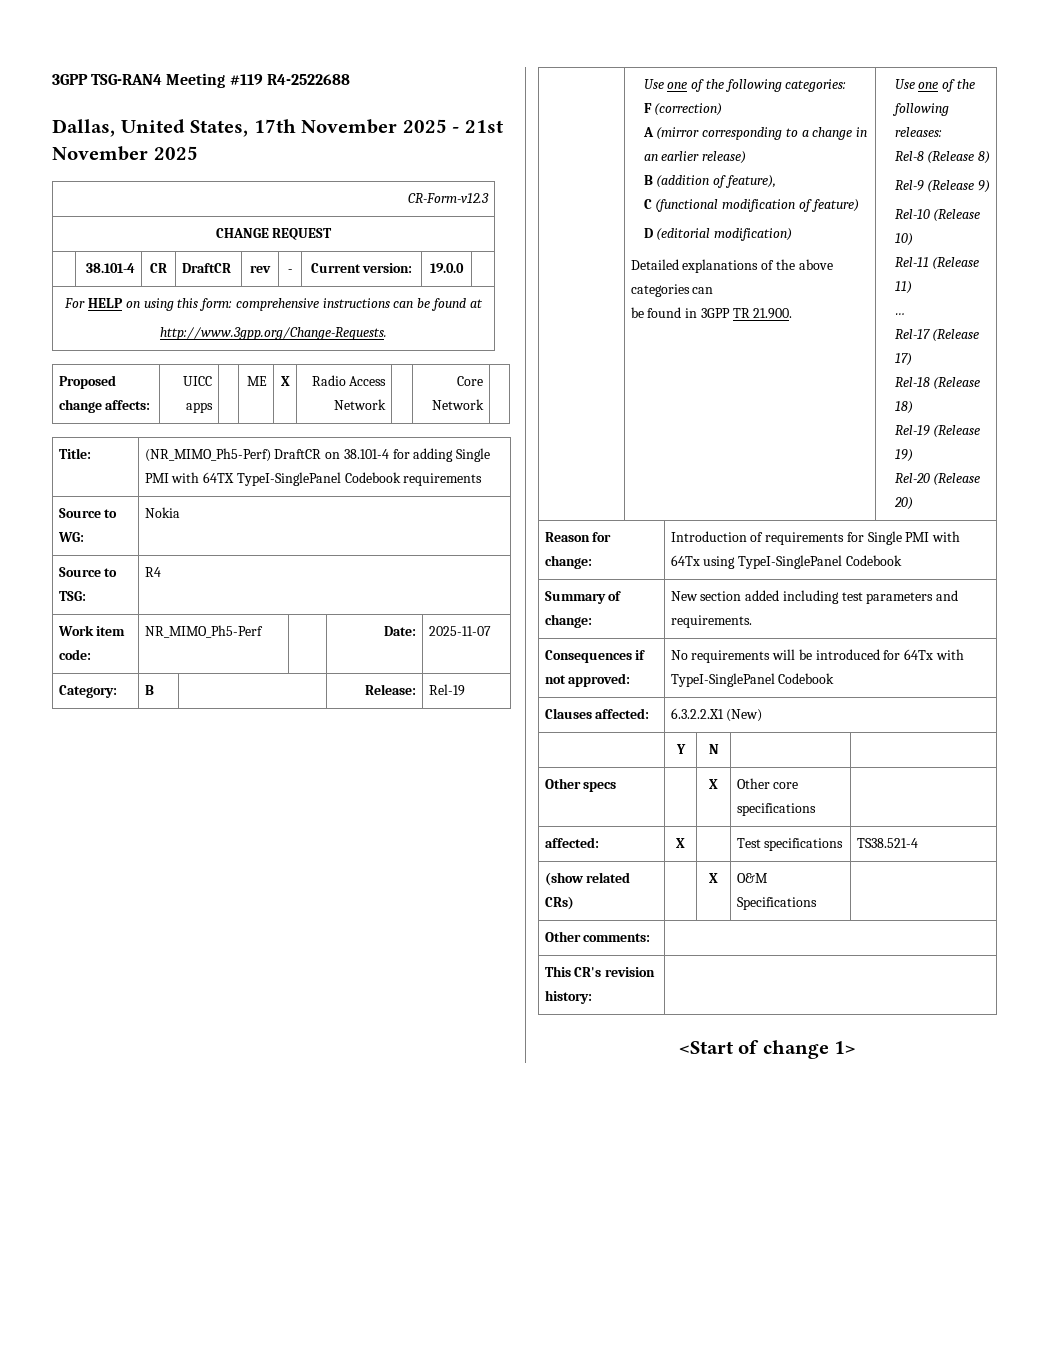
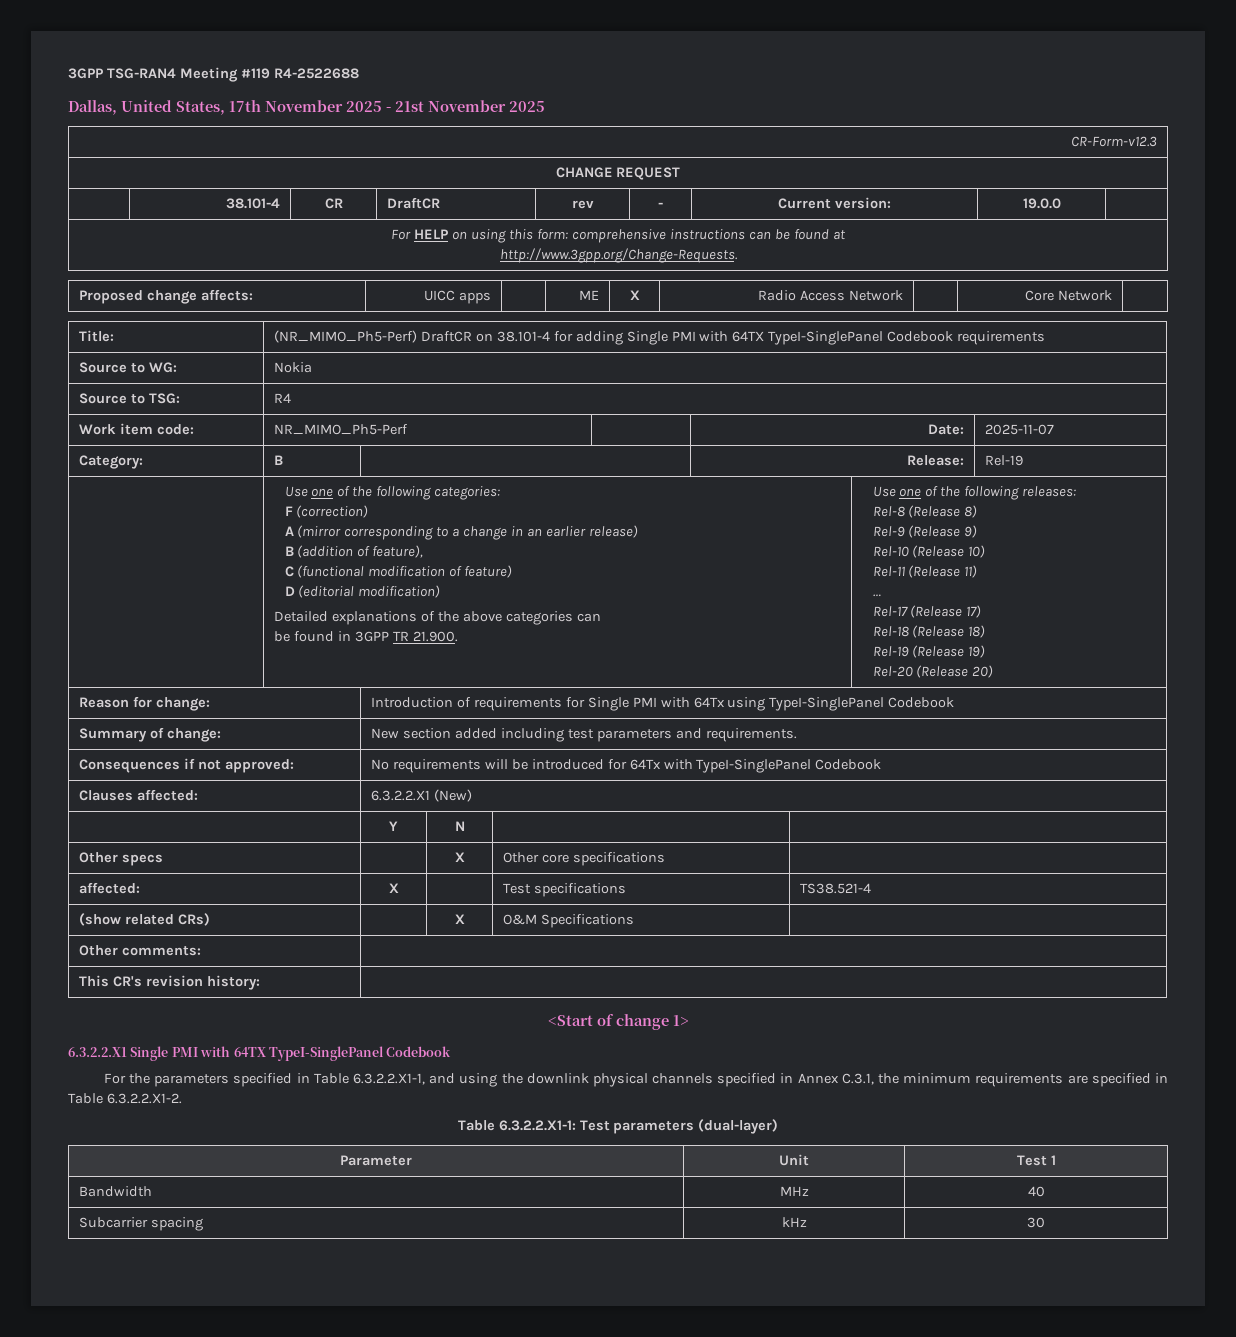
+ 6.3.2.2.X1 Single PMI with 64TX TypeI-SinglePanel Codebook
+ For the parameters specified in Table 6.3.2.2.X1-1, and using the downlink physical channels specified in Annex C.3.1, the minimum requirements are specified in Table 6.3.2.2.X1-2.
+ Table 6.3.2.2.X1-1: Test parameters (dual-layer)
+ Parameter | Unit | Test 1
+ Bandwidth | MHz | 40
+ Subcarrier spacing | kHz | 30

